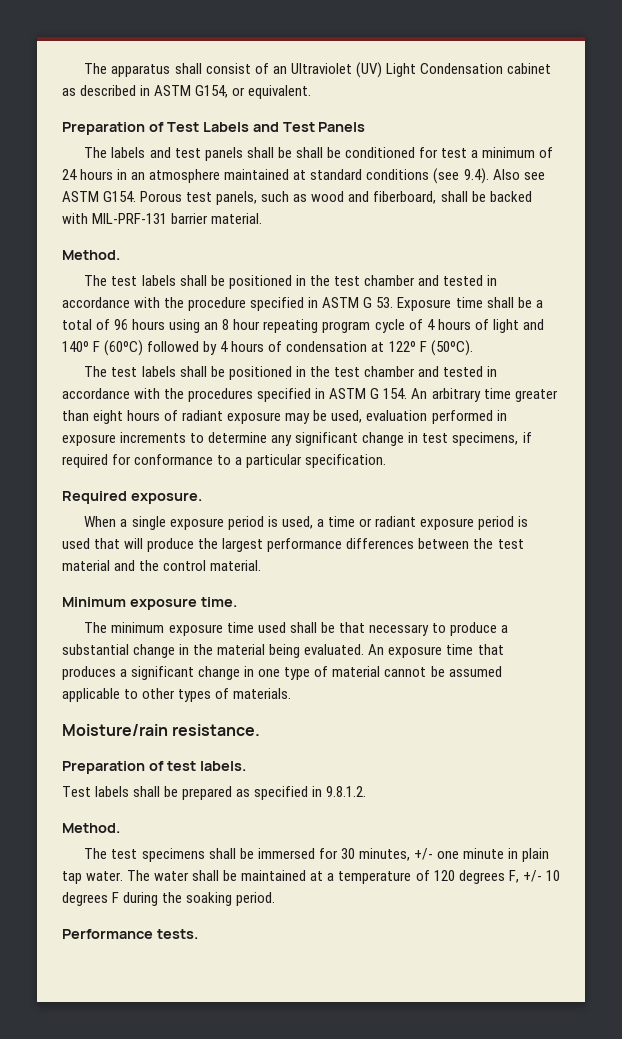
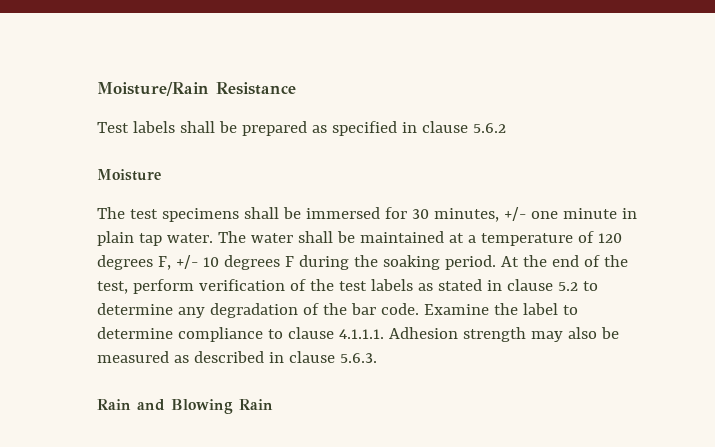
- The apparatus shall consist of an Ultraviolet (UV) Light Condensation cabinet as described in ASTM G154, or equivalent.
- Preparation of Test Labels and Test Panels
- The labels and test panels shall be shall be conditioned for test a minimum of 24 hours in an atmosphere maintained at standard conditions (see 9.4). Also see ASTM G154. Porous test panels, such as wood and fiberboard, shall be backed with MIL-PRF-131 barrier material.
- Method.
- The test labels shall be positioned in the test chamber and tested in accordance with the procedure specified in ASTM G 53. Exposure time shall be a total of 96 hours using an 8 hour repeating program cycle of 4 hours of light and 140º F (60ºC) followed by 4 hours of condensation at 122º F (50ºC).
- The test labels shall be positioned in the test chamber and tested in accordance with the procedures specified in ASTM G 154. An arbitrary time greater than eight hours of radiant exposure may be used, evaluation performed in exposure increments to determine any significant change in test specimens, if required for conformance to a particular specification.
- Required exposure.
- When a single exposure period is used, a time or radiant exposure period is used that will produce the largest performance differences between the test material and the control material.
- Minimum exposure time.
- The minimum exposure time used shall be that necessary to produce a substantial change in the material being evaluated. An exposure time that produces a significant change in one type of material cannot be assumed applicable to other types of materials.
- Moisture/rain resistance.
- Preparation of test labels.
+ Moisture/Rain Resistance
- Test labels shall be prepared as specified in 9.8.1.2.
- Method.
+ Test labels shall be prepared as specified in clause 5.6.2
+ Moisture
- The water shall be maintained at a temperature of 120 degrees F, +/- 10 degrees F during the soaking period.
- Performance tests.
+ The water shall be maintained at a temperature of 120 degrees F, +/- 10 degrees F during the soaking period. At the end of the test, perform verification of the test labels as stated in clause 5.2 to determine any degradation of the bar code. Examine the label to determine compliance to clause 4.1.1.1. Adhesion strength may also be measured as described in clause 5.6.3.
+ Rain and Blowing Rain

